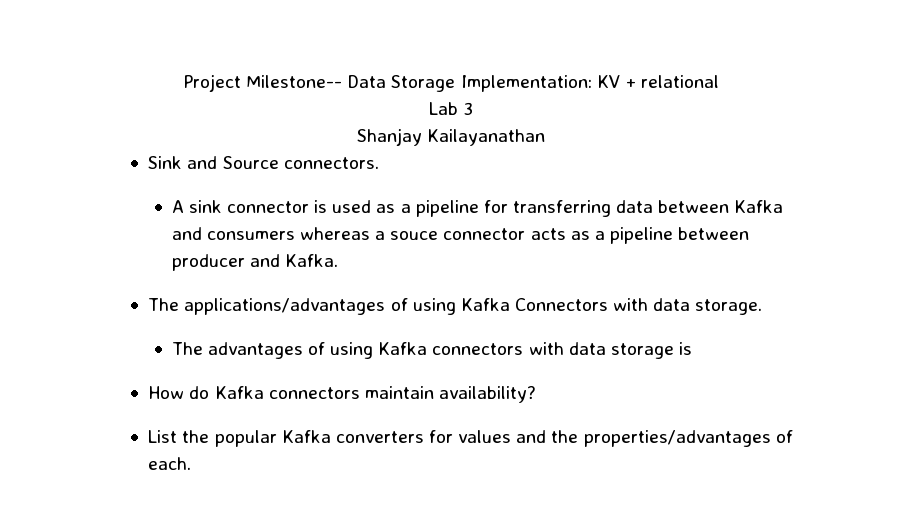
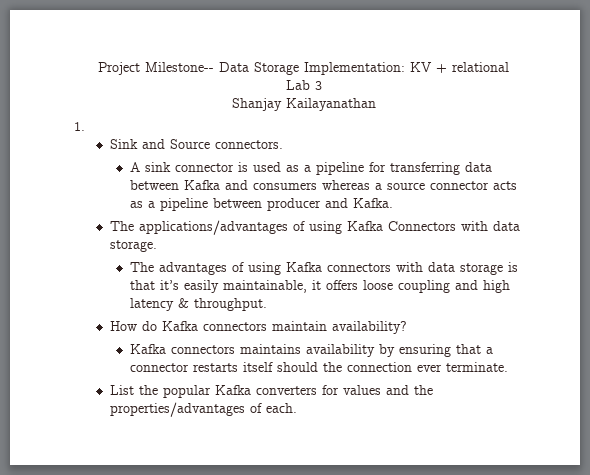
+ 1.
- A sink connector is used as a pipeline for transferring data between Kafka and consumers whereas a souce connector acts as a pipeline between producer and Kafka.
+ A sink connector is used as a pipeline for transferring data between Kafka and consumers whereas a source connector acts as a pipeline between producer and Kafka.
- The advantages of using Kafka connectors with data storage is
+ The advantages of using Kafka connectors with data storage is that it’s easily maintainable, it offers loose coupling and high latency & throughput.
+ Kafka connectors maintains availability by ensuring that a connector restarts itself should the connection ever terminate.

